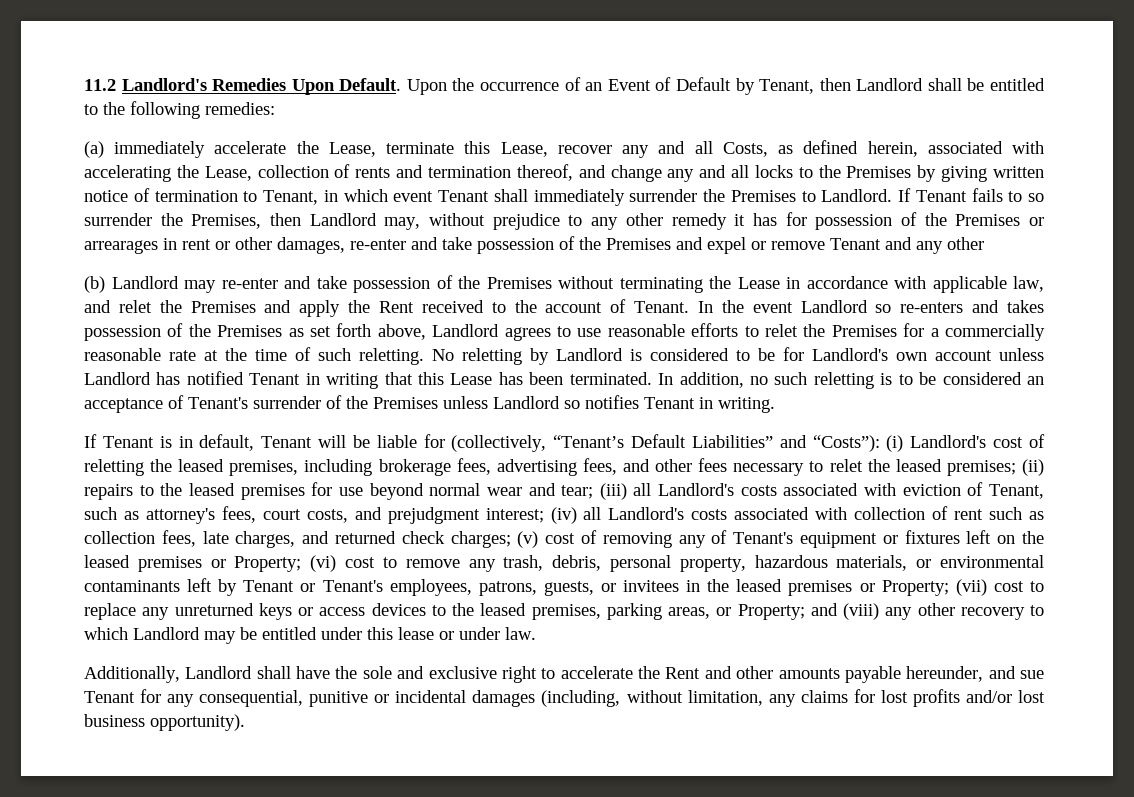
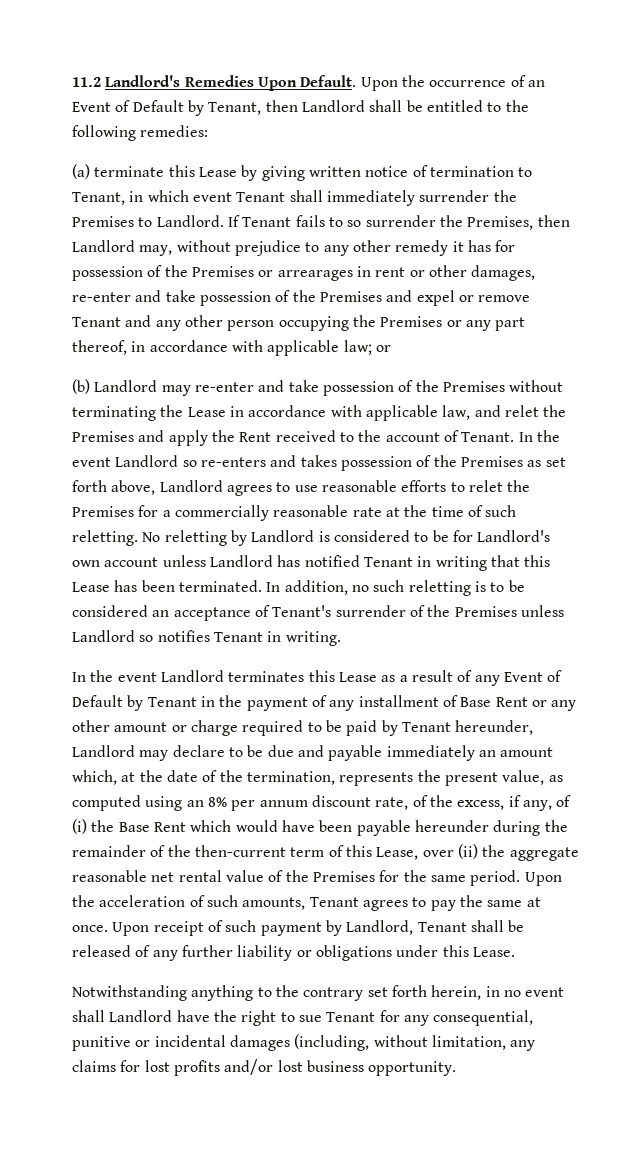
- (a) immediately accelerate the Lease, terminate this Lease, recover any and all Costs, as defined herein, associated with accelerating the Lease, collection of rents and termination thereof, and change any and all locks to the Premises by giving written notice of termination to Tenant, in which event Tenant shall immediately surrender the Premises to Landlord.
+ (a) terminate this Lease by giving written notice of termination to Tenant, in which event Tenant shall immediately surrender the Premises to Landlord.
- If Tenant fails to so surrender the Premises, then Landlord may, without prejudice to any other remedy it has for possession of the Premises or arrearages in rent or other damages, re-enter and take possession of the Premises and expel or remove Tenant and any other
+ If Tenant fails to so surrender the Premises, then Landlord may, without prejudice to any other remedy it has for possession of the Premises or arrearages in rent or other damages, re-enter and take possession of the Premises and expel or remove Tenant and any other person occupying the Premises or any part thereof, in accordance with applicable law; or
- If Tenant is in default, Tenant will be liable for (collectively, “Tenant’s Default Liabilities” and “Costs”): (i) Landlord's cost of reletting the leased premises, including brokerage fees, advertising fees, and other fees necessary to relet the leased premises; (ii) repairs to the leased premises for use beyond normal wear and tear; (iii) all Landlord's costs associated with eviction of Tenant, such as attorney's fees, court costs, and prejudgment interest; (iv) all Landlord's costs associated with collection of rent such as collection fees, late charges, and returned check charges; (v) cost of removing any of Tenant's equipment or fixtures left on the leased premises or Property; (vi) cost to remove any trash, debris, personal property, hazardous materials, or environmental contaminants left by Tenant or Tenant's employees, patrons, guests, or invitees in the leased premises or Property; (vii) cost to replace any unreturned keys or access devices to the leased premises, parking areas, or Property; and (viii) any other recovery to which Landlord may be entitled under this lease or under law.
- Additionally, Landlord shall have the sole and exclusive right to accelerate the Rent and other amounts payable hereunder, and sue Tenant for any consequential, punitive or incidental damages (including, without limitation, any claims for lost profits and/or lost business opportunity).
+ In the event Landlord terminates this Lease as a result of any Event of Default by Tenant in the payment of any installment of Base Rent or any other amount or charge required to be paid by Tenant hereunder, Landlord may declare to be due and payable immediately an amount which, at the date of the termination, represents the present value, as computed using an 8% per annum discount rate, of the excess, if any, of (i) the Base Rent which would have been payable hereunder during the remainder of the then-current term of this Lease, over (ii) the aggregate reasonable net rental value of the Premises for the same period. Upon the acceleration of such amounts, Tenant agrees to pay the same at once. Upon receipt of such payment by Landlord, Tenant shall be released of any further liability or obligations under this Lease.
+ Notwithstanding anything to the contrary set forth herein, in no event shall Landlord have the right to sue Tenant for any consequential, punitive or incidental damages (including, without limitation, any claims for lost profits and/or lost business opportunity.

